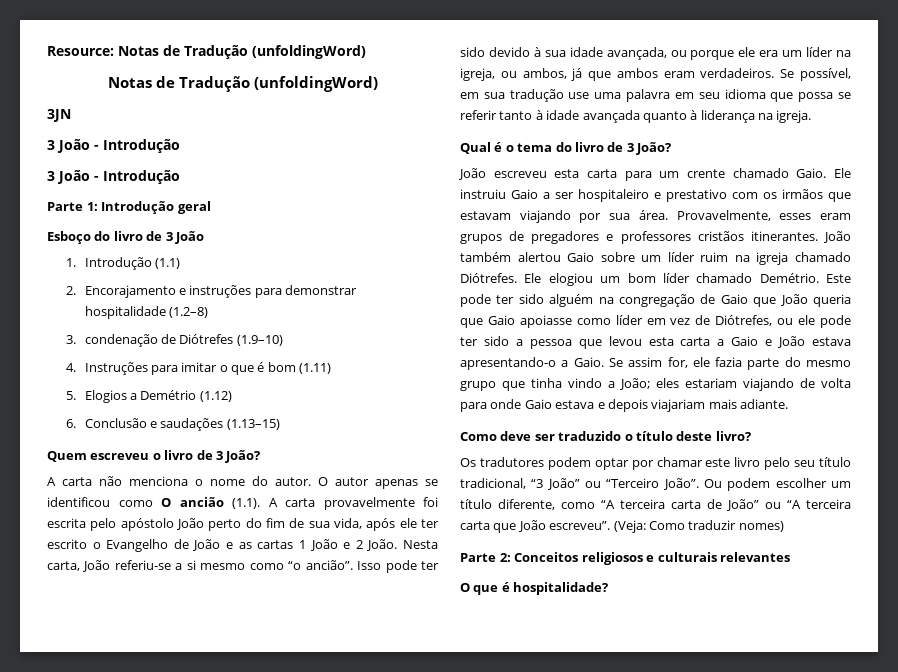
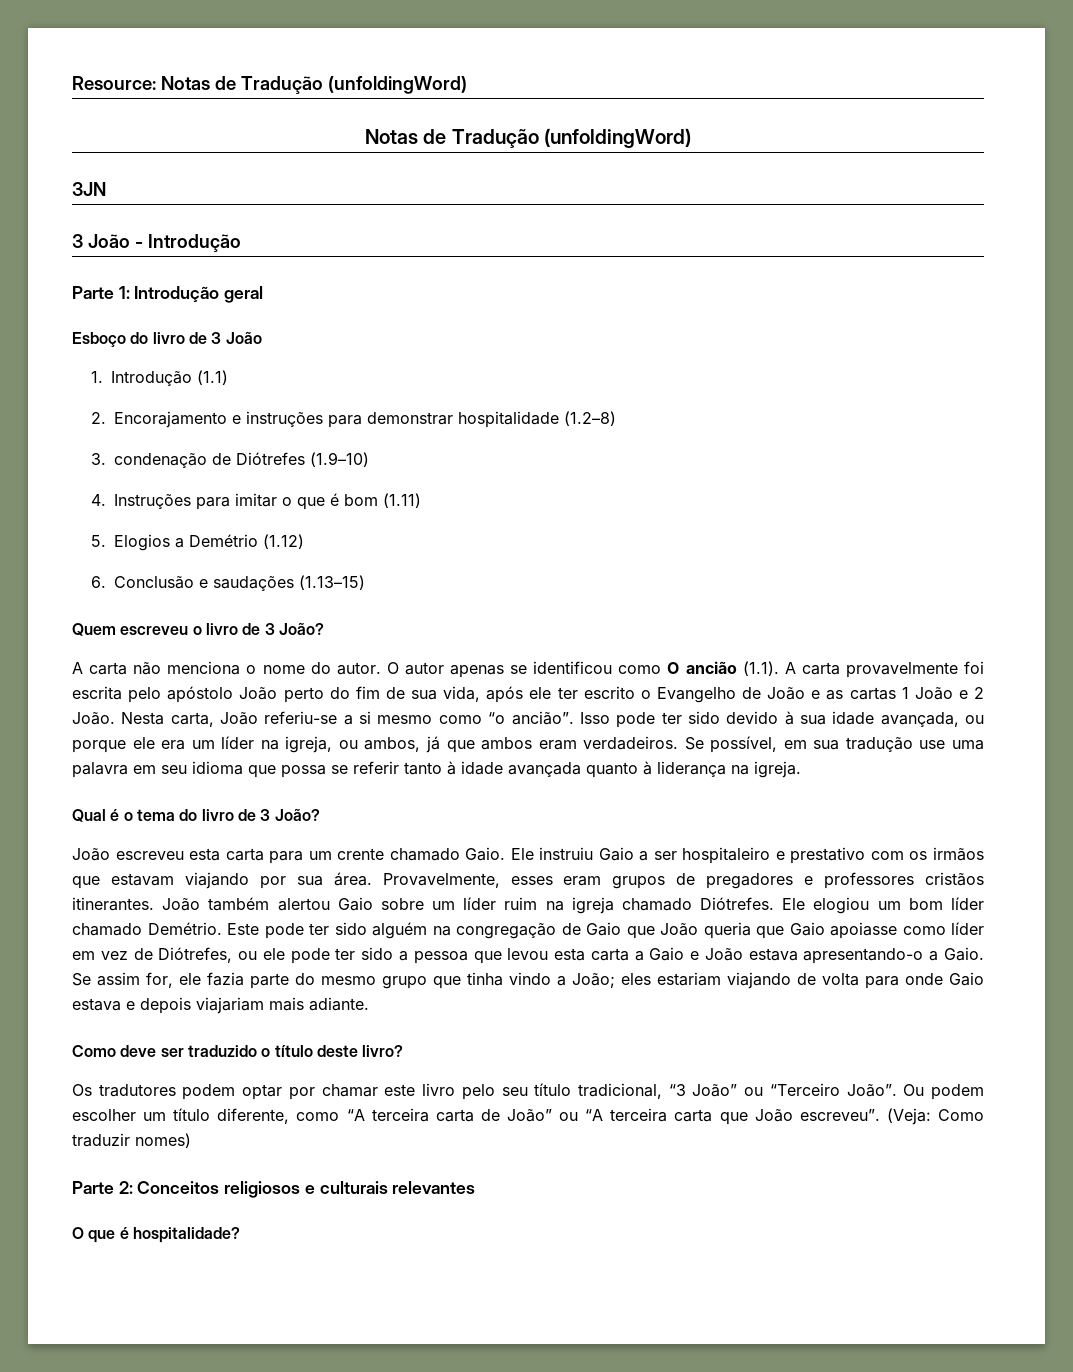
  3JN
- 3 João - Introdução

